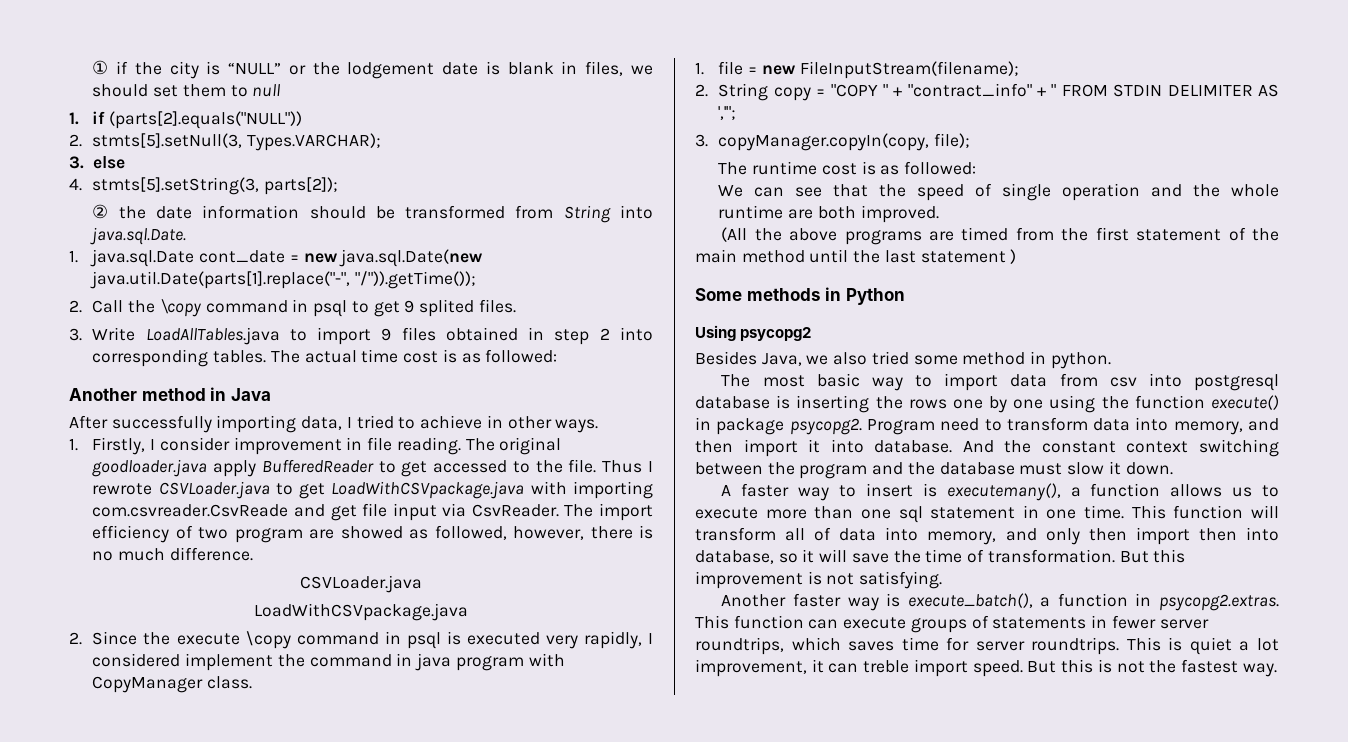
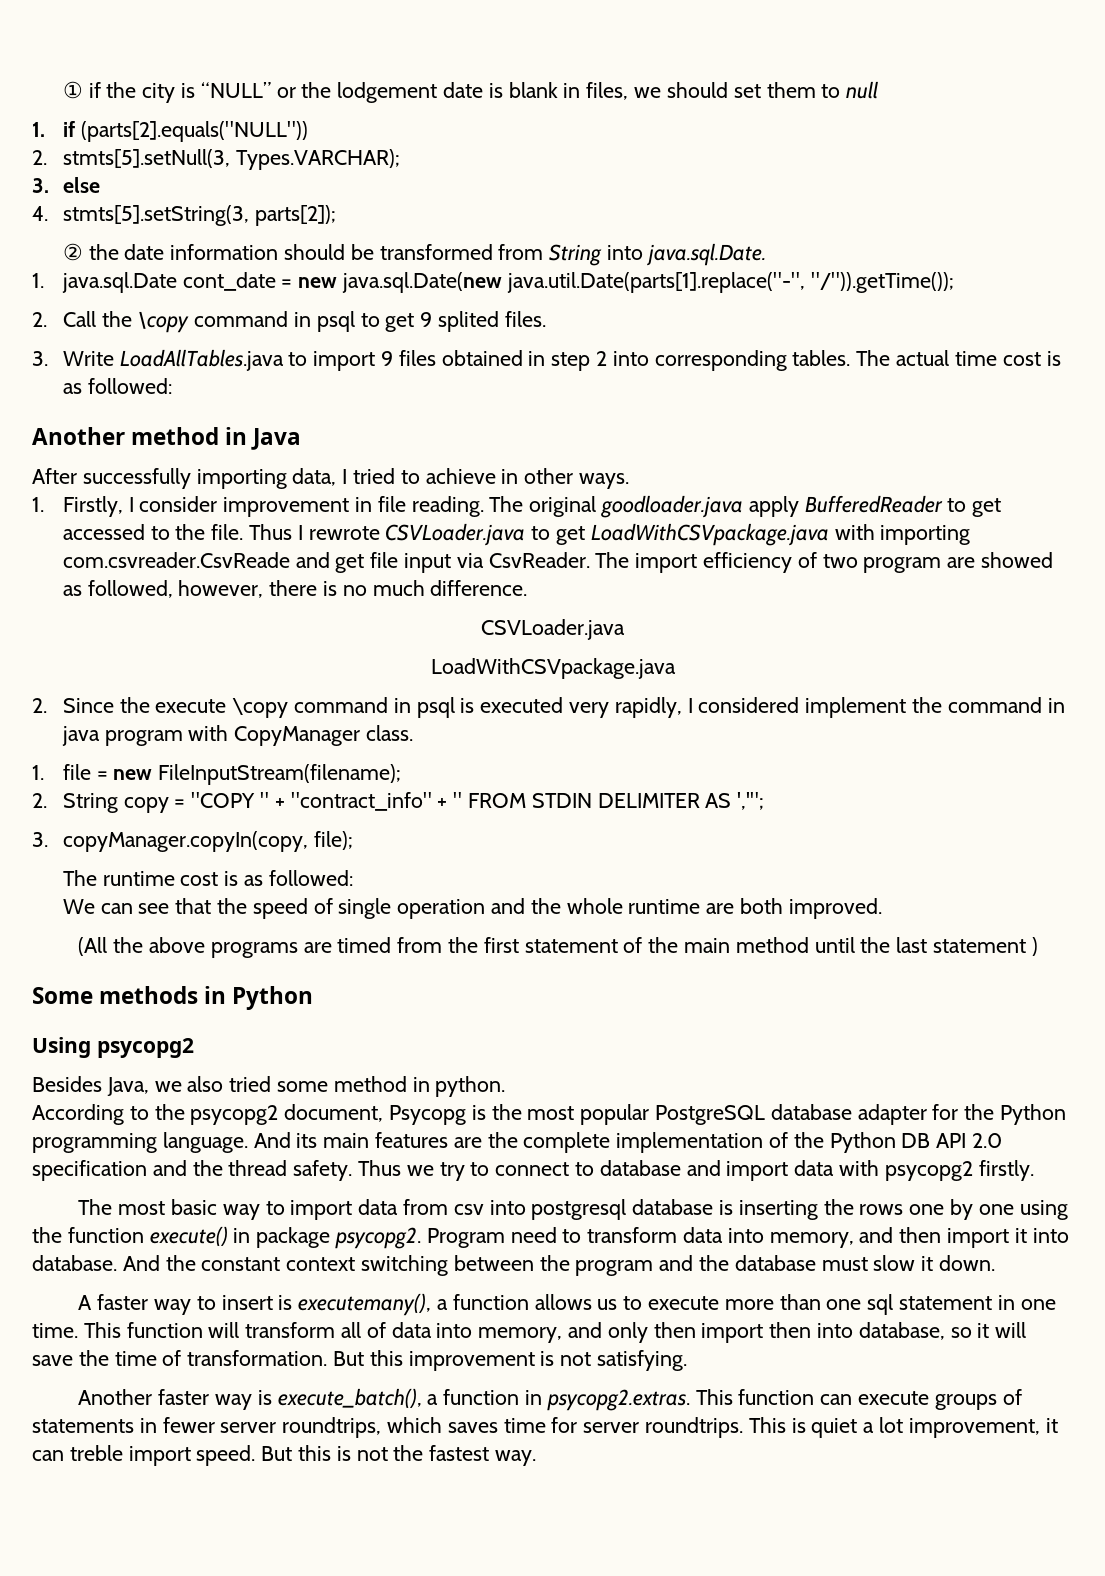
+ According to the psycopg2 document, Psycopg is the most popular PostgreSQL database adapter for the Python programming language. And its main features are the complete implementation of the Python DB API 2.0 specification and the thread safety. Thus we try to connect to database and import data with psycopg2 firstly.

